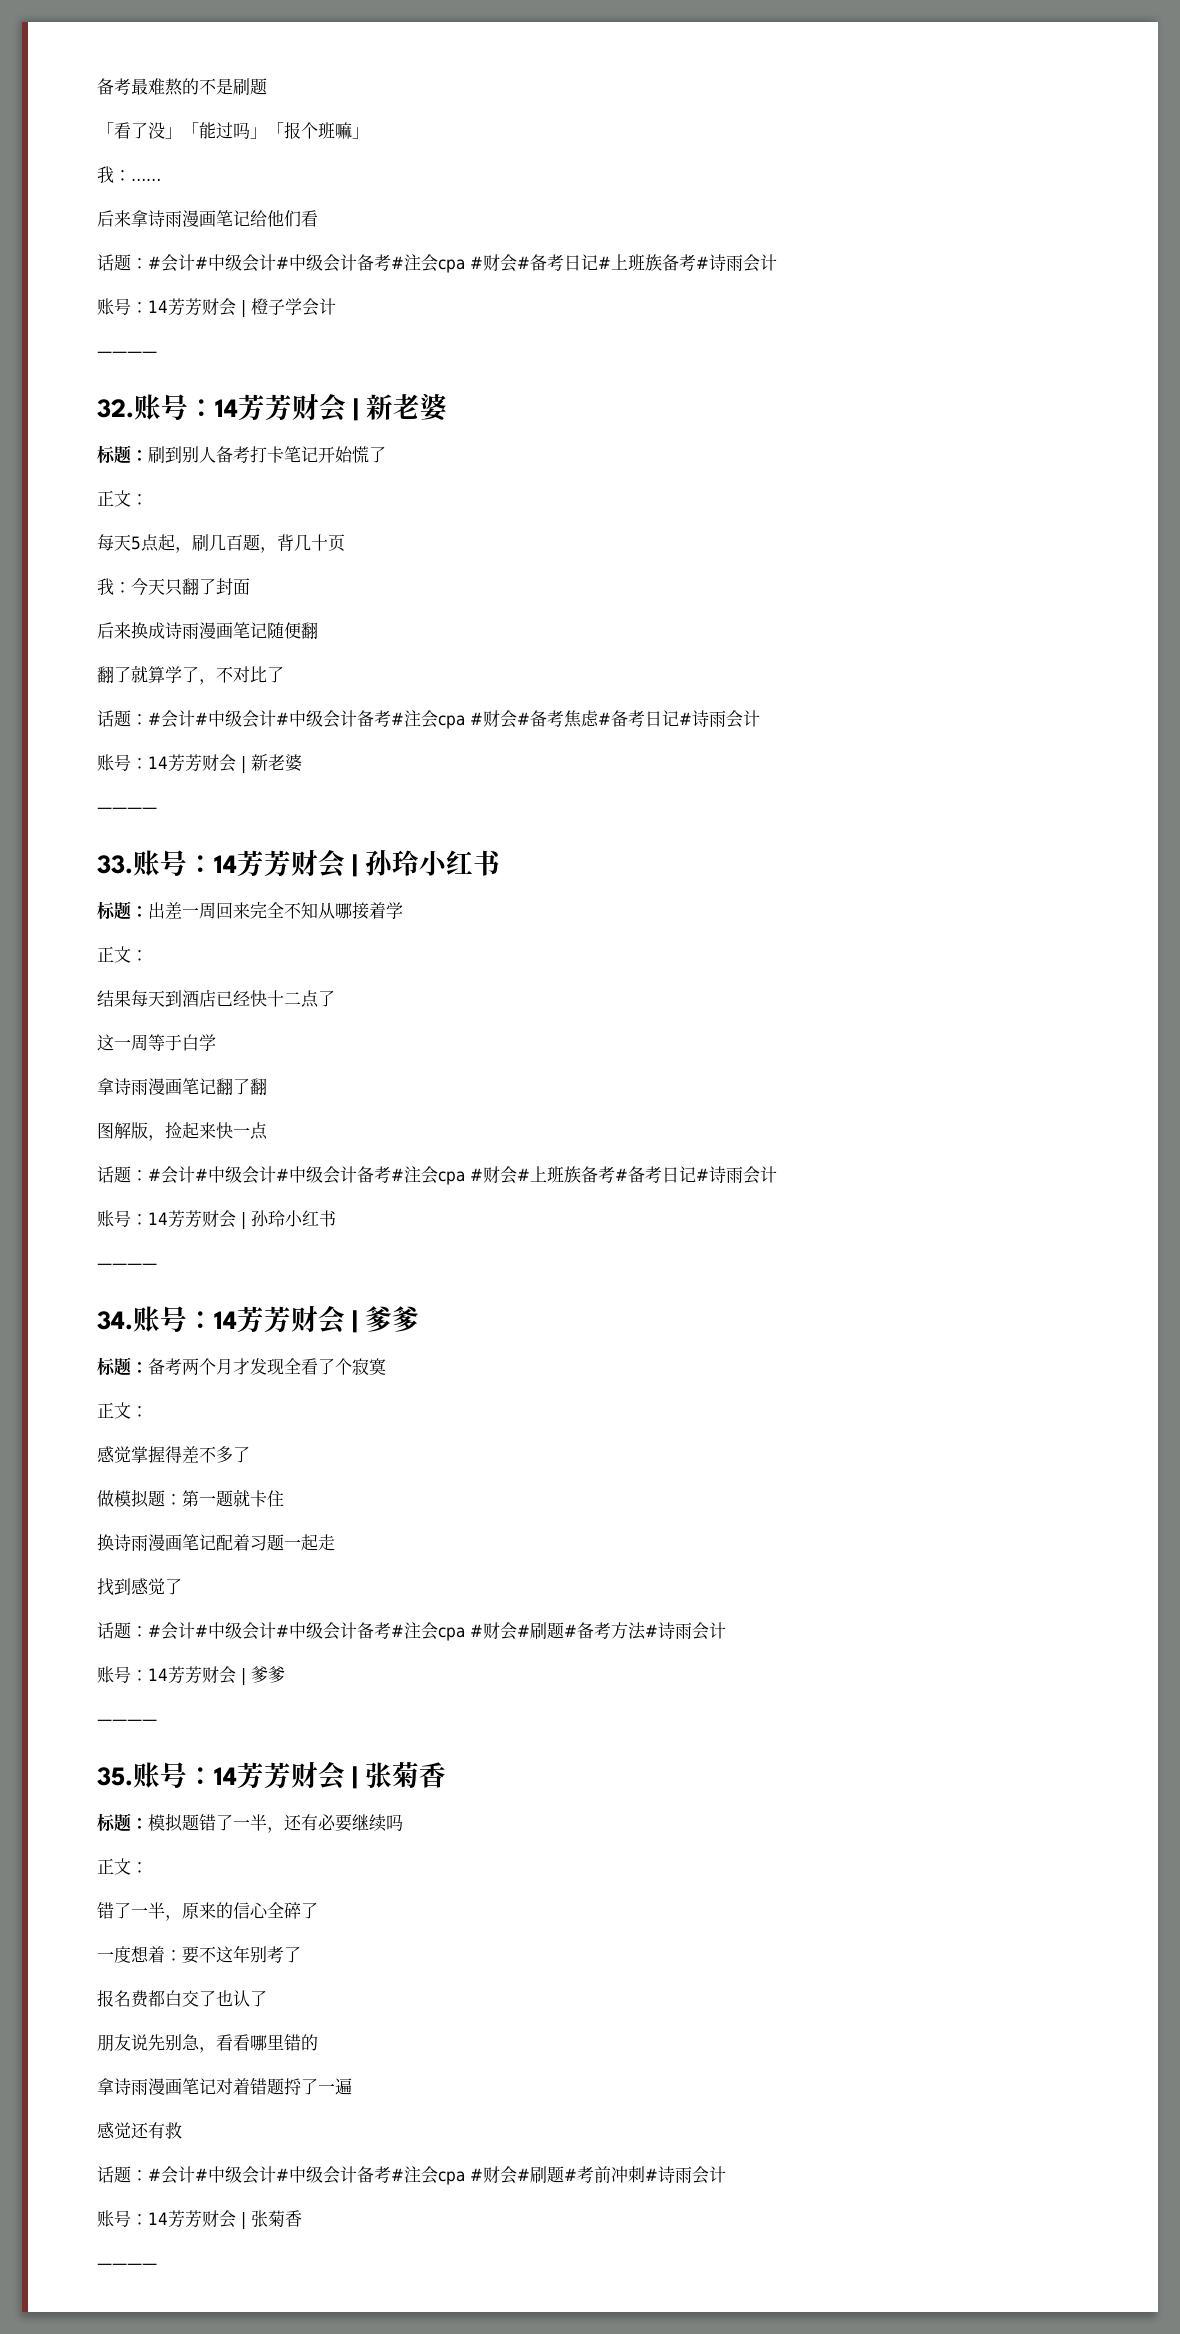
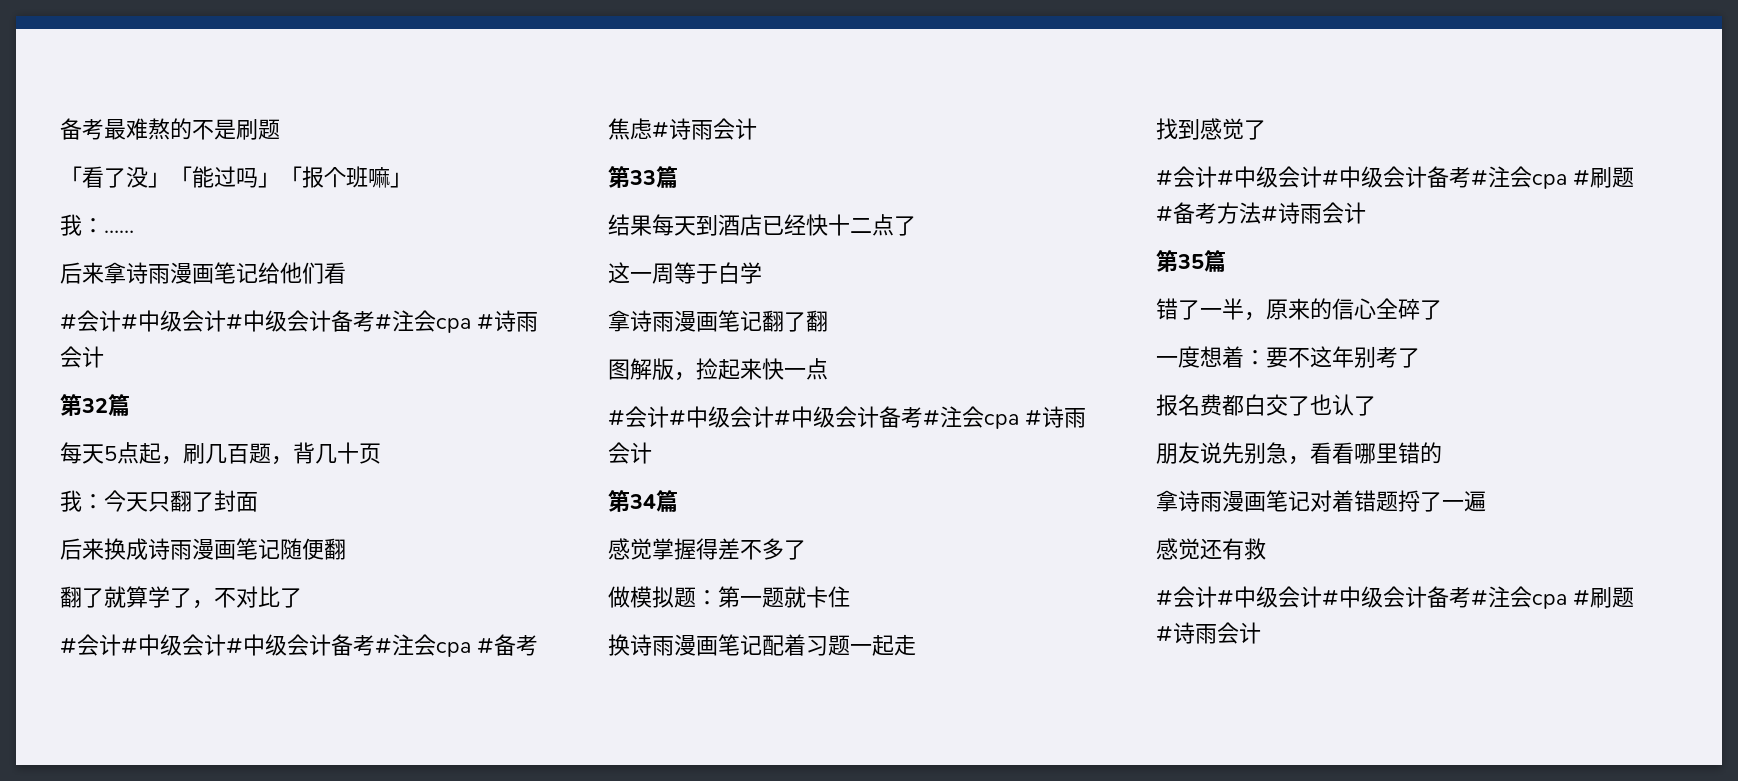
  后来拿诗雨漫画笔记给他们看
- 话题：#会计#中级会计#中级会计备考#注会cpa #财会#备考日记#上班族备考#诗雨会计
- 账号：14芳芳财会 | 橙子学会计
- ————
- 32.账号：14芳芳财会 | 新老婆
- 标题：刷到别人备考打卡笔记开始慌了
- 正文：
+ #会计#中级会计#中级会计备考#注会cpa #诗雨会计
+ 第32篇
- 话题：#会计#中级会计#中级会计备考#注会cpa #财会#备考焦虑#备考日记#诗雨会计
- 账号：14芳芳财会 | 新老婆
- ————
- 33.账号：14芳芳财会 | 孙玲小红书
- 标题：出差一周回来完全不知从哪接着学
- 正文：
+ #会计#中级会计#中级会计备考#注会cpa #备考焦虑#诗雨会计
+ 第33篇
  图解版，捡起来快一点
- 话题：#会计#中级会计#中级会计备考#注会cpa #财会#上班族备考#备考日记#诗雨会计
- 账号：14芳芳财会 | 孙玲小红书
- ————
- 34.账号：14芳芳财会 | 爹爹
- 标题：备考两个月才发现全看了个寂寞
- 正文：
+ #会计#中级会计#中级会计备考#注会cpa #诗雨会计
+ 第34篇
- 话题：#会计#中级会计#中级会计备考#注会cpa #财会#刷题#备考方法#诗雨会计
- 账号：14芳芳财会 | 爹爹
- ————
- 35.账号：14芳芳财会 | 张菊香
- 标题：模拟题错了一半，还有必要继续吗
- 正文：
+ #会计#中级会计#中级会计备考#注会cpa #刷题#备考方法#诗雨会计
+ 第35篇
- 话题：#会计#中级会计#中级会计备考#注会cpa #财会#刷题#考前冲刺#诗雨会计
- 账号：14芳芳财会 | 张菊香
- ————
+ #会计#中级会计#中级会计备考#注会cpa #刷题#诗雨会计

